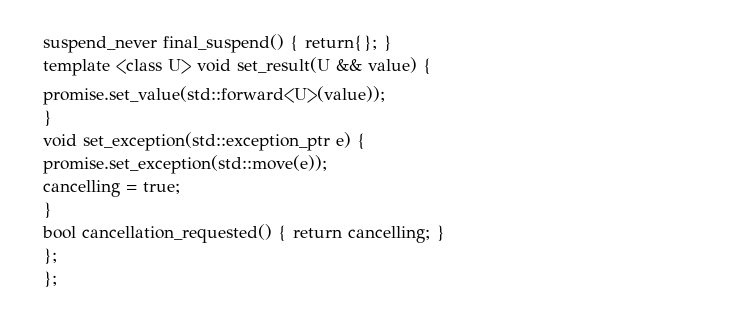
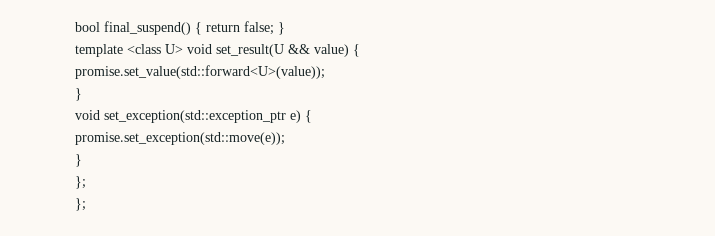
- suspend_never final_suspend() { return{}; }
+ bool final_suspend() { return false; }
  promise.set_exception(std::move(e));
- cancelling = true;
  }
- bool cancellation_requested() { return cancelling; }

